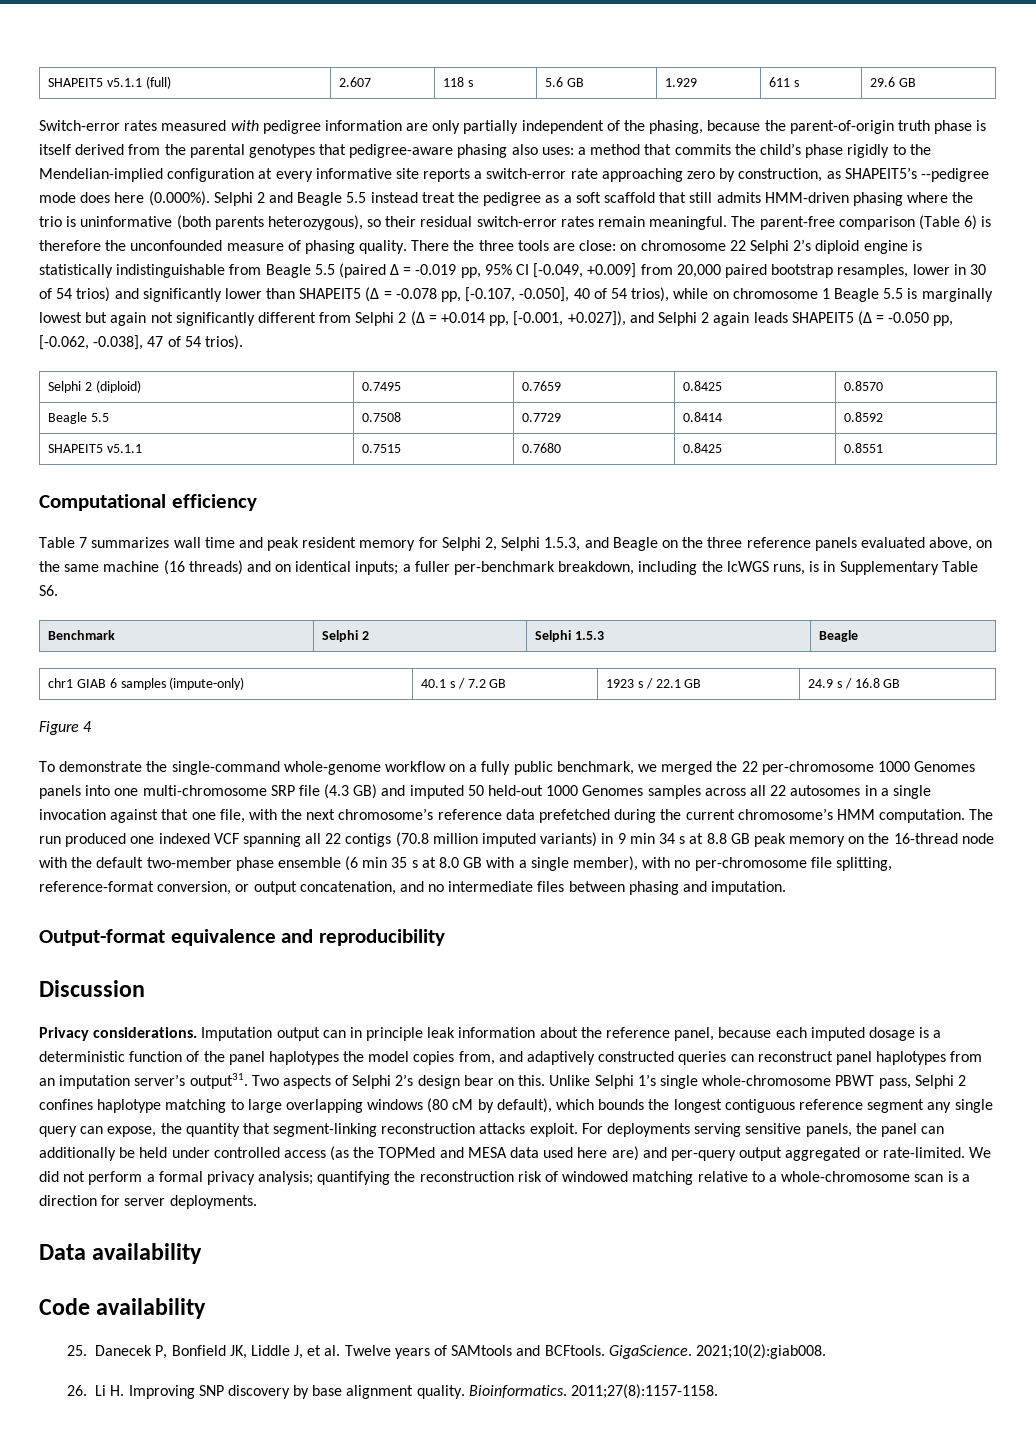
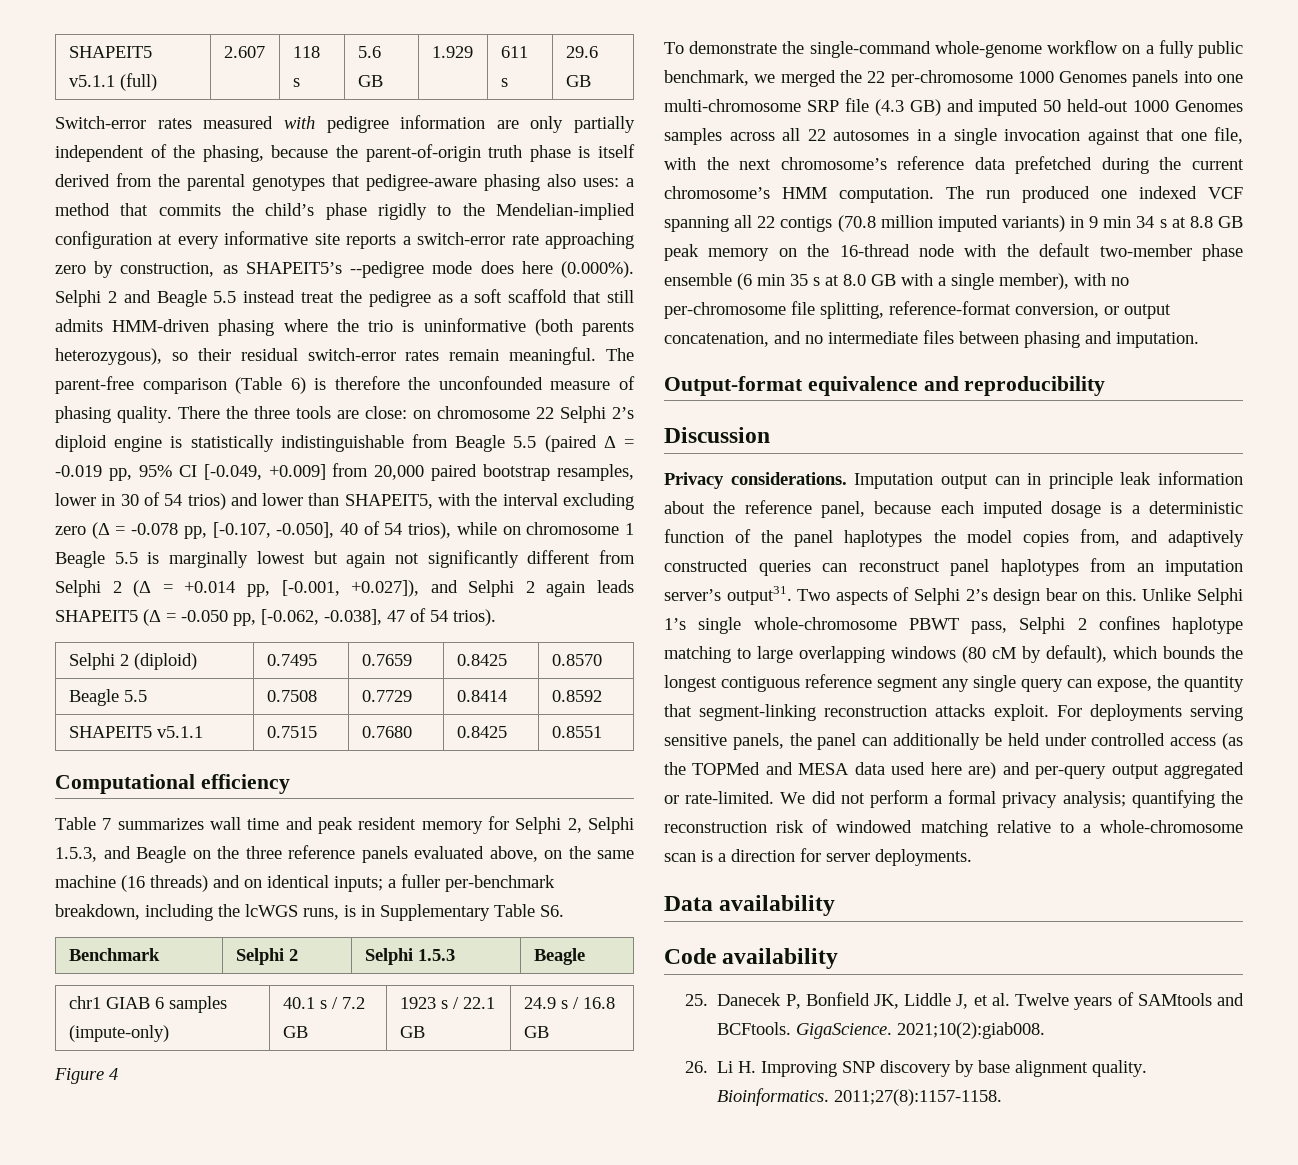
- on chromosome 22 Selphi 2’s diploid engine is statistically indistinguishable from Beagle 5.5 (paired Δ = -0.019 pp, 95% CI [-0.049, +0.009] from 20,000 paired bootstrap resamples, lower in 30 of 54 trios) and significantly lower than SHAPEIT5 (Δ = -0.078 pp, [-0.107, -0.050], 40 of 54 trios), while on chromosome 1 Beagle 5.5 is marginally lowest but again not significantly different from Selphi 2 (Δ = +0.014 pp, [-0.001, +0.027]), and Selphi 2 again leads SHAPEIT5 (Δ = -0.050 pp, [-0.062, -0.038], 47 of 54 trios).
+ on chromosome 22 Selphi 2’s diploid engine is statistically indistinguishable from Beagle 5.5 (paired Δ = -0.019 pp, 95% CI [-0.049, +0.009] from 20,000 paired bootstrap resamples, lower in 30 of 54 trios) and lower than SHAPEIT5, with the interval excluding zero (Δ = -0.078 pp, [-0.107, -0.050], 40 of 54 trios), while on chromosome 1 Beagle 5.5 is marginally lowest but again not significantly different from Selphi 2 (Δ = +0.014 pp, [-0.001, +0.027]), and Selphi 2 again leads SHAPEIT5 (Δ = -0.050 pp, [-0.062, -0.038], 47 of 54 trios).

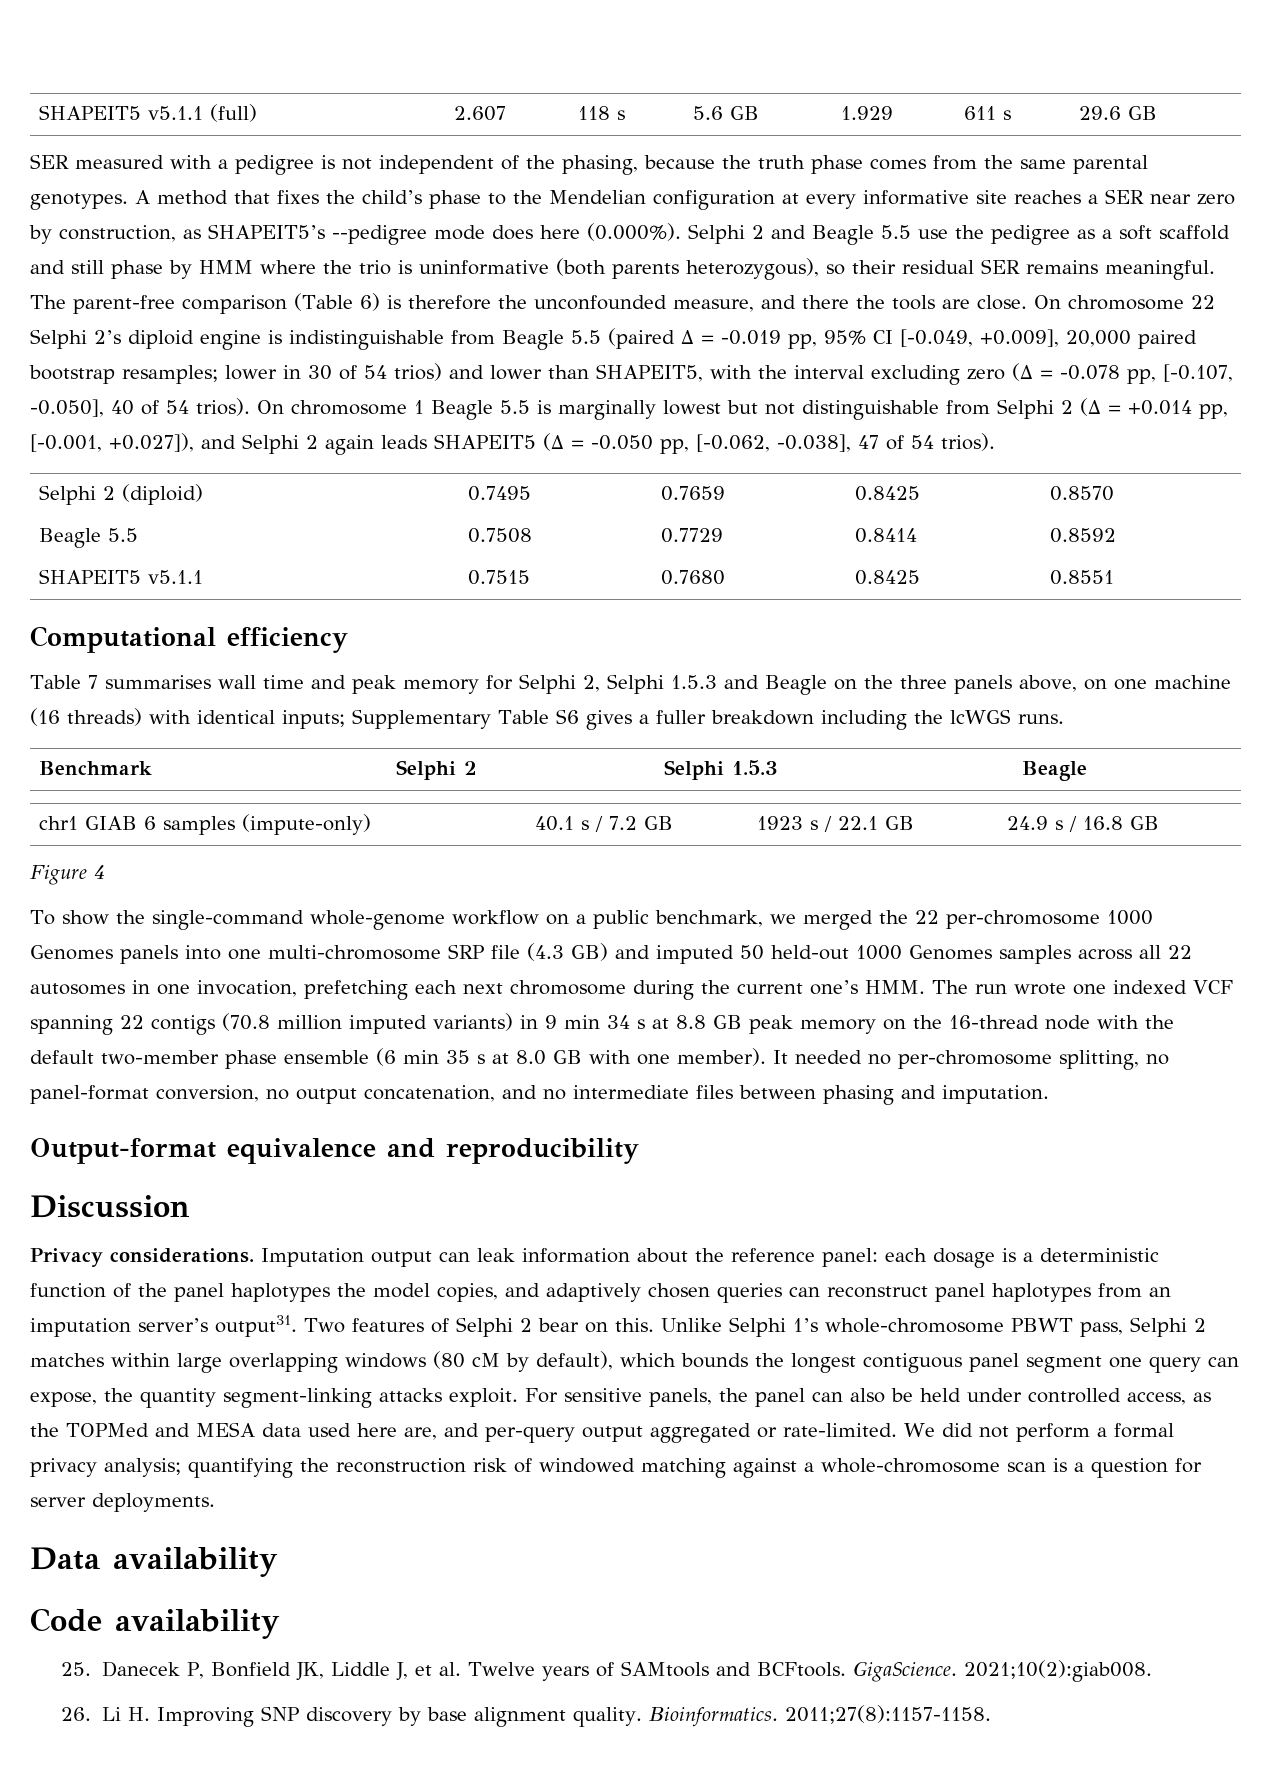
- Switch-error rates measured with pedigree information are only partially independent of the phasing, because the parent-of-origin truth phase is itself derived from the parental genotypes that pedigree-aware phasing also uses: a method that commits the child’s phase rigidly to the Mendelian-implied configuration at every informative site reports a switch-error rate approaching zero by construction, as SHAPEIT5’s --pedigree mode does here (0.000%). Selphi 2 and Beagle 5.5 instead treat the pedigree as a soft scaffold that still admits HMM-driven phasing where the trio is uninformative (both parents heterozygous), so their residual switch-error rates remain meaningful.
+ SER measured with a pedigree is not independent of the phasing, because the truth phase comes from the same parental genotypes. A method that fixes the child’s phase to the Mendelian configuration at every informative site reaches a SER near zero by construction, as SHAPEIT5’s --pedigree mode does here (0.000%). Selphi 2 and Beagle 5.5 use the pedigree as a soft scaffold and still phase by HMM where the trio is uninformative (both parents heterozygous), so their residual SER remains meaningful.
- The parent-free comparison (Table 6) is therefore the unconfounded measure of phasing quality. There the three tools are close: on chromosome 22 Selphi 2’s diploid engine is statistically indistinguishable from Beagle 5.5 (paired Δ = -0.019 pp, 95% CI [-0.049, +0.009] from 20,000 paired bootstrap resamples, lower in 30 of 54 trios) and lower than SHAPEIT5, with the interval excluding zero (Δ = -0.078 pp, [-0.107, -0.050], 40 of 54 trios), while on chromosome 1 Beagle 5.5 is marginally lowest but again not significantly different from Selphi 2 (Δ = +0.014 pp, [-0.001, +0.027]), and Selphi 2 again leads SHAPEIT5 (Δ = -0.050 pp, [-0.062, -0.038], 47 of 54 trios).
+ The parent-free comparison (Table 6) is therefore the unconfounded measure, and there the tools are close. On chromosome 22 Selphi 2’s diploid engine is indistinguishable from Beagle 5.5 (paired Δ = -0.019 pp, 95% CI [-0.049, +0.009], 20,000 paired bootstrap resamples; lower in 30 of 54 trios) and lower than SHAPEIT5, with the interval excluding zero (Δ = -0.078 pp, [-0.107, -0.050], 40 of 54 trios). On chromosome 1 Beagle 5.5 is marginally lowest but not distinguishable from Selphi 2 (Δ = +0.014 pp, [-0.001, +0.027]), and Selphi 2 again leads SHAPEIT5 (Δ = -0.050 pp, [-0.062, -0.038], 47 of 54 trios).
- Table 7 summarizes wall time and peak resident memory for Selphi 2, Selphi 1.5.3, and Beagle on the three reference panels evaluated above, on the same machine (16 threads) and on identical inputs; a fuller per-benchmark breakdown, including the lcWGS runs, is in Supplementary Table S6.
+ Table 7 summarises wall time and peak memory for Selphi 2, Selphi 1.5.3 and Beagle on the three panels above, on one machine (16 threads) with identical inputs; Supplementary Table S6 gives a fuller breakdown including the lcWGS runs.
- To demonstrate the single-command whole-genome workflow on a fully public benchmark, we merged the 22 per-chromosome 1000 Genomes panels into one multi-chromosome SRP file (4.3 GB) and imputed 50 held-out 1000 Genomes samples across all 22 autosomes in a single invocation against that one file, with the next chromosome’s reference data prefetched during the current chromosome’s HMM computation. The run produced one indexed VCF spanning all 22 contigs (70.8 million imputed variants) in 9 min 34 s at 8.8 GB peak memory on the 16-thread node with the default two-member phase ensemble (6 min 35 s at 8.0 GB with a single member), with no per-chromosome file splitting, reference-format conversion, or output concatenation, and no intermediate files between phasing and imputation.
+ To show the single-command whole-genome workflow on a public benchmark, we merged the 22 per-chromosome 1000 Genomes panels into one multi-chromosome SRP file (4.3 GB) and imputed 50 held-out 1000 Genomes samples across all 22 autosomes in one invocation, prefetching each next chromosome during the current one’s HMM. The run wrote one indexed VCF spanning 22 contigs (70.8 million imputed variants) in 9 min 34 s at 8.8 GB peak memory on the 16-thread node with the default two-member phase ensemble (6 min 35 s at 8.0 GB with one member). It needed no per-chromosome splitting, no panel-format conversion, no output concatenation, and no intermediate files between phasing and imputation.
- Imputation output can in principle leak information about the reference panel, because each imputed dosage is a deterministic function of the panel haplotypes the model copies from, and adaptively constructed queries can reconstruct panel haplotypes from an imputation server’s output31.
+ Imputation output can leak information about the reference panel: each dosage is a deterministic function of the panel haplotypes the model copies, and adaptively chosen queries can reconstruct panel haplotypes from an imputation server’s output31.
- Two aspects of Selphi 2’s design bear on this.
+ Two features of Selphi 2 bear on this.
- Unlike Selphi 1’s single whole-chromosome PBWT pass, Selphi 2 confines haplotype matching to large overlapping windows (80 cM by default), which bounds the longest contiguous reference segment any single query can expose, the quantity that segment-linking reconstruction attacks exploit.
+ Unlike Selphi 1’s whole-chromosome PBWT pass, Selphi 2 matches within large overlapping windows (80 cM by default), which bounds the longest contiguous panel segment one query can expose, the quantity segment-linking attacks exploit.
- For deployments serving sensitive panels, the panel can additionally be held under controlled access (as the TOPMed and MESA data used here are) and per-query output aggregated or rate-limited.
+ For sensitive panels, the panel can also be held under controlled access, as the TOPMed and MESA data used here are, and per-query output aggregated or rate-limited.
- We did not perform a formal privacy analysis; quantifying the reconstruction risk of windowed matching relative to a whole-chromosome scan is a direction for server deployments.
+ We did not perform a formal privacy analysis; quantifying the reconstruction risk of windowed matching against a whole-chromosome scan is a question for server deployments.

